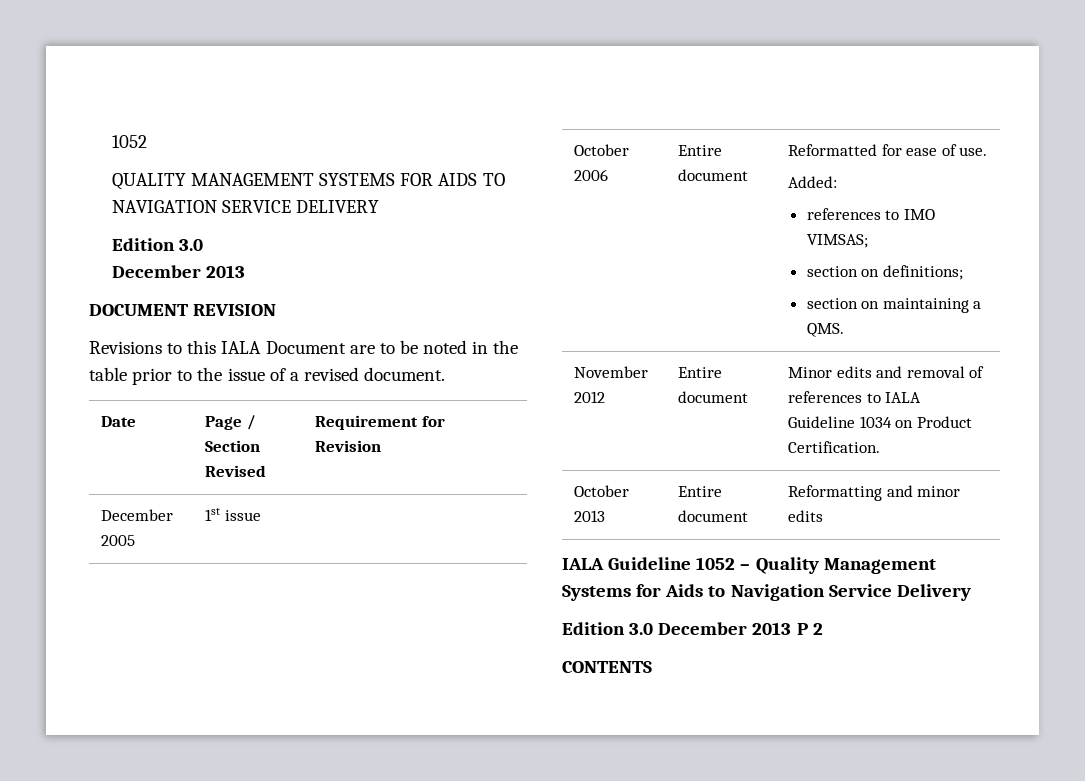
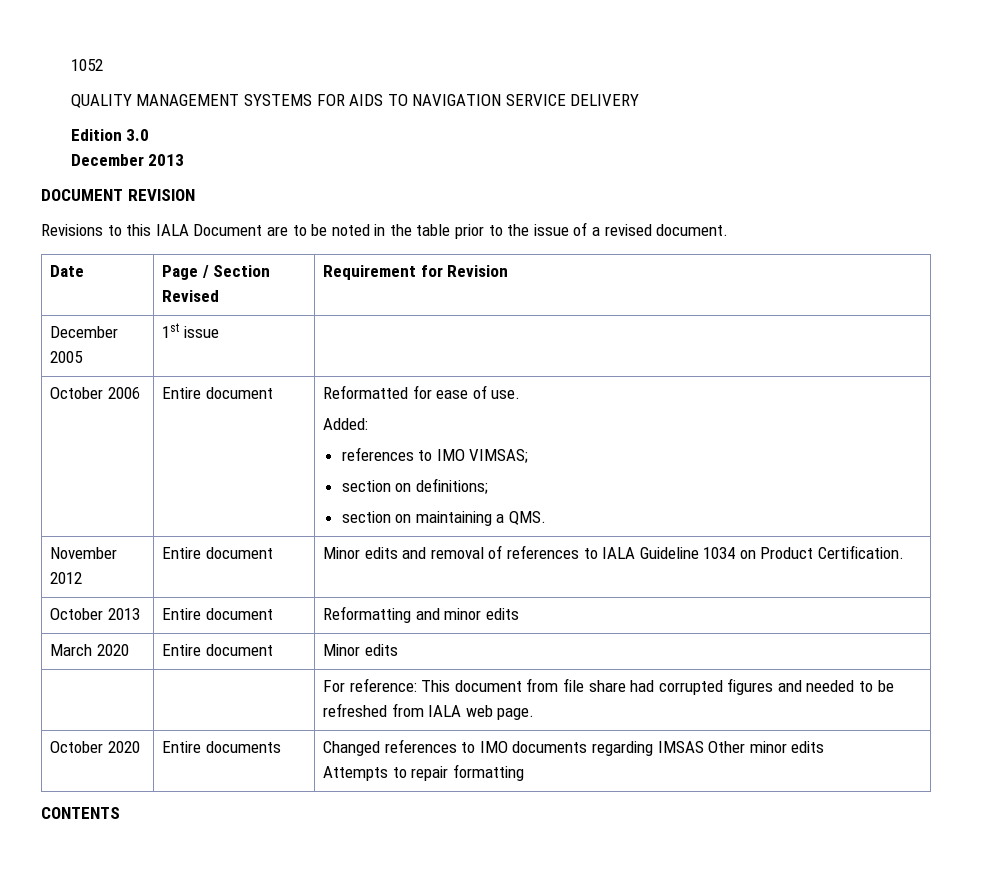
- IALA Guideline 1052 – Quality Management Systems for Aids to Navigation Service Delivery
- Edition 3.0 December 2013 P 2
+ March 2020 | Entire document | Minor edits
+ | | For reference: This document from file share had corrupted figures and needed to be refreshed from IALA web page.
+ October 2020 | Entire documents | Changed references to IMO documents regarding IMSAS Other minor edits
+ Attempts to repair formatting

